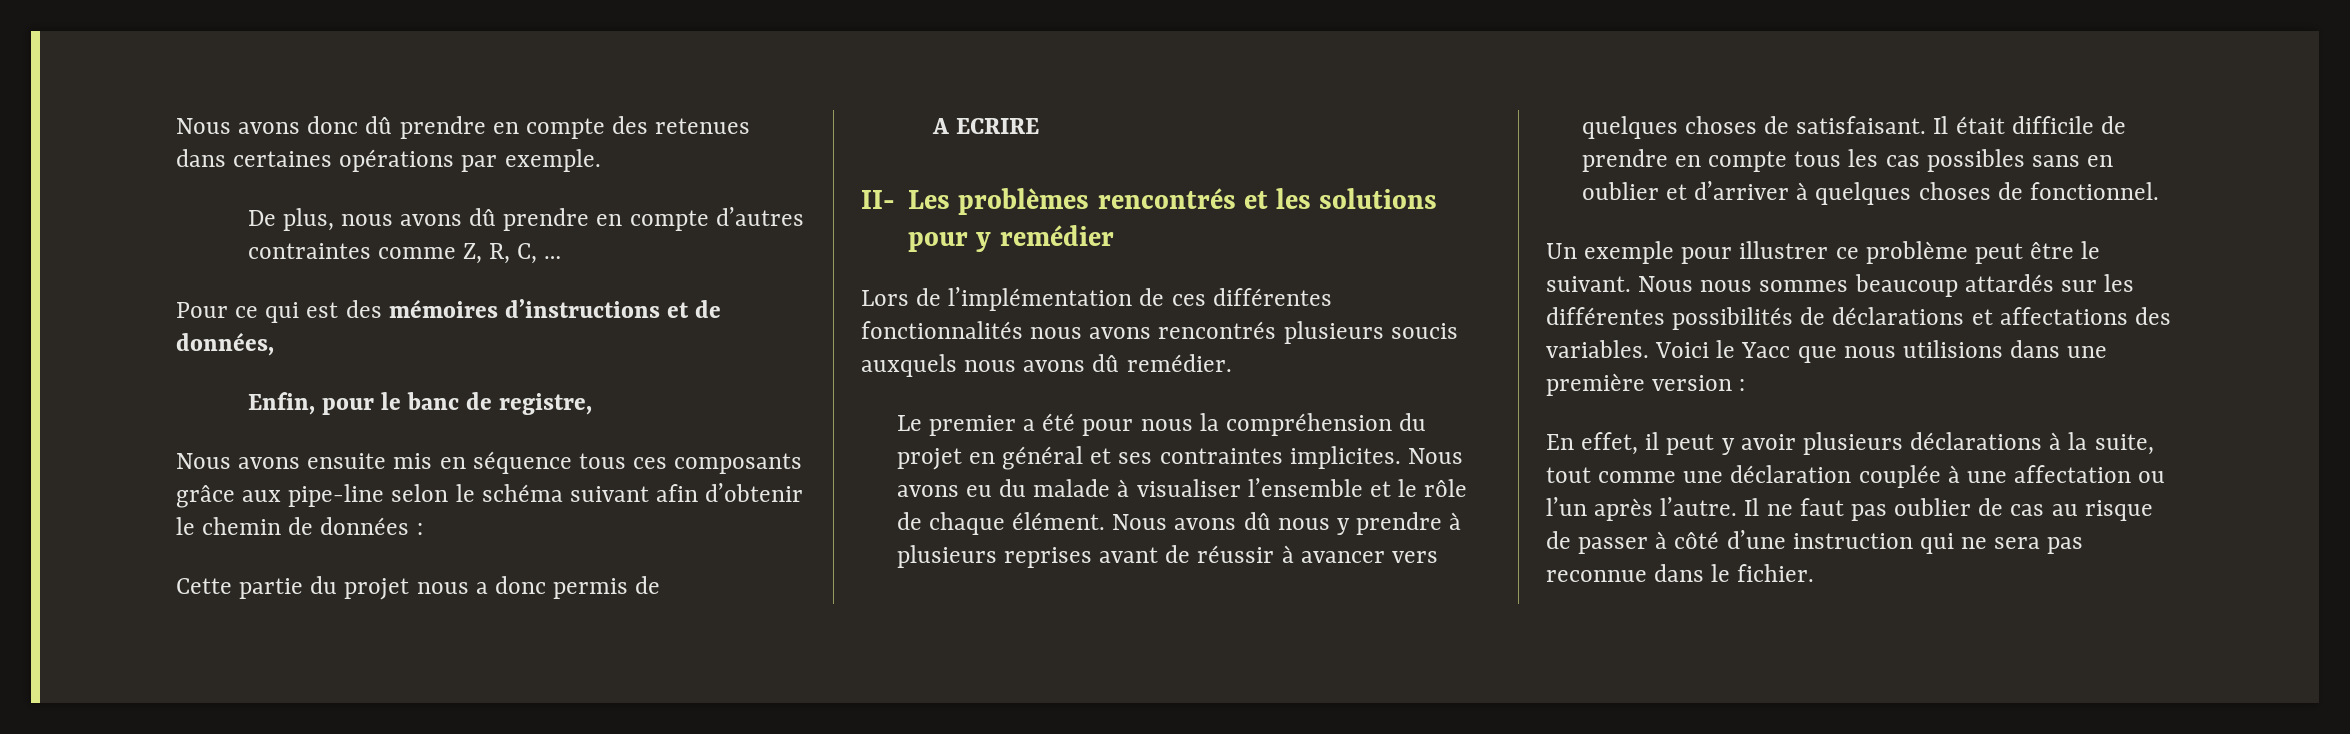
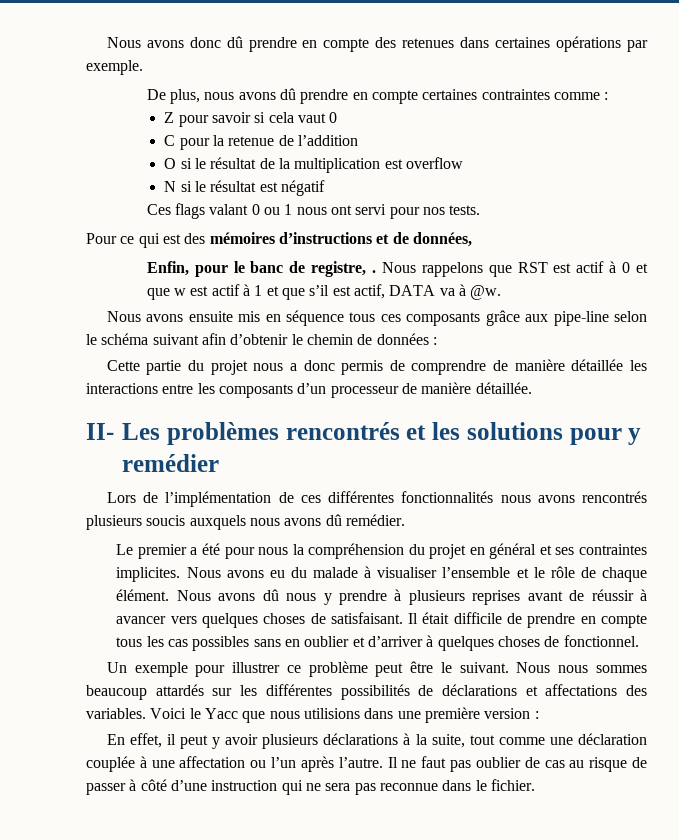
- De plus, nous avons dû prendre en compte d’autres contraintes comme Z, R, C, …
+ De plus, nous avons dû prendre en compte certaines contraintes comme :
+ Z pour savoir si cela vaut 0
+ C pour la retenue de l’addition
+ O si le résultat de la multiplication est overflow
+ N si le résultat est négatif
+ Ces flags valant 0 ou 1 nous ont servi pour nos tests.
- Enfin, pour le banc de registre,
+ Enfin, pour le banc de registre, . Nous rappelons que RST est actif à 0 et que w est actif à 1 et que s’il est actif, DATA va à @w.
- Cette partie du projet nous a donc permis de
- A ECRIRE
+ Cette partie du projet nous a donc permis de comprendre de manière détaillée les interactions entre les composants d’un processeur de manière détaillée.

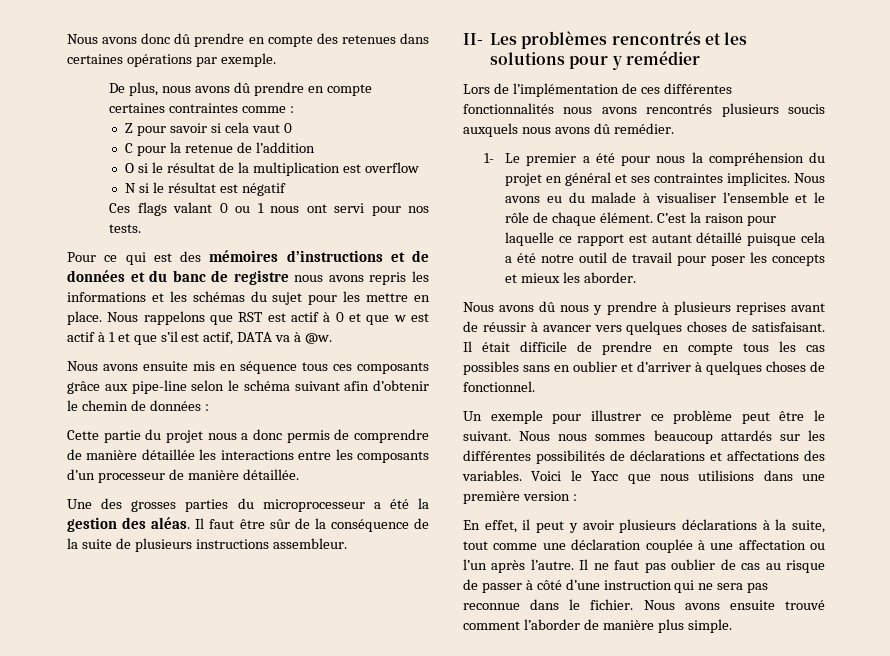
- Pour ce qui est des mémoires d’instructions et de données,
- Enfin, pour le banc de registre, .
+ Pour ce qui est des mémoires d’instructions et de données et du banc de registre nous avons repris les informations et les schémas du sujet pour les mettre en place.
+ Une des grosses parties du microprocesseur a été la gestion des aléas. Il faut être sûr de la conséquence de la suite de plusieurs instructions assembleur.
- Le premier a été pour nous la compréhension du projet en général et ses contraintes implicites.
+ 1- Le premier a été pour nous la compréhension du projet en général et ses contraintes implicites.
- Nous avons eu du malade à visualiser l’ensemble et le rôle de chaque élément. Nous avons dû nous y prendre à plusieurs reprises avant de réussir à avancer vers quelques choses de satisfaisant.
+ Nous avons eu du malade à visualiser l’ensemble et le rôle de chaque élément. C’est la raison pour laquelle ce rapport est autant détaillé puisque cela a été notre outil de travail pour poser les concepts et mieux les aborder.
+ Nous avons dû nous y prendre à plusieurs reprises avant de réussir à avancer vers quelques choses de satisfaisant.
+ Nous avons ensuite trouvé comment l’aborder de manière plus simple.

